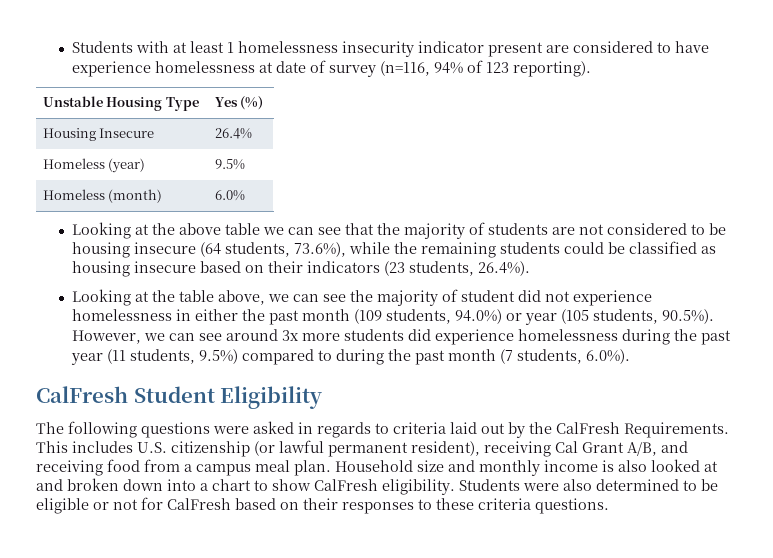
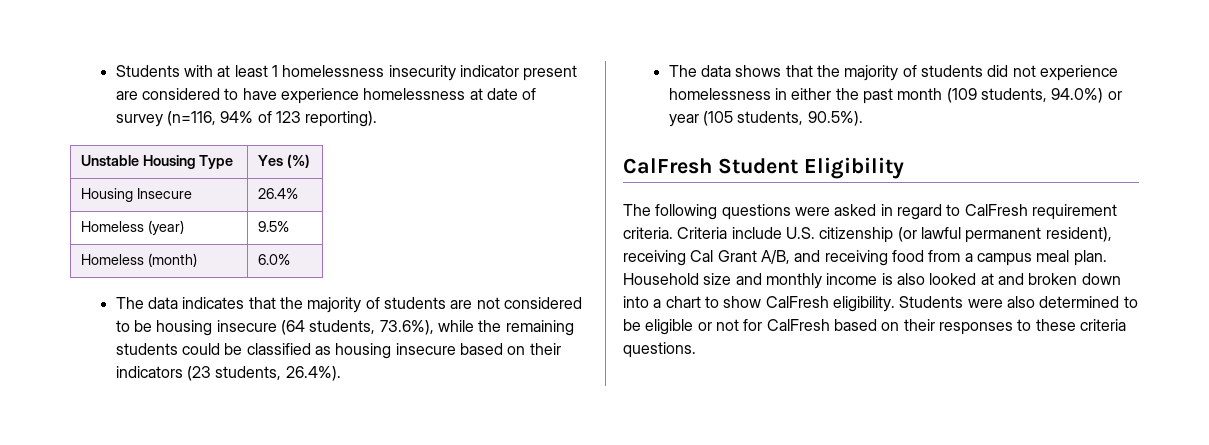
- Looking at the above table we can see that the majority of students are not considered to be housing insecure (64 students, 73.6%), while the remaining students could be classified as housing insecure based on their indicators (23 students, 26.4%).
+ The data indicates that the majority of students are not considered to be housing insecure (64 students, 73.6%), while the remaining students could be classified as housing insecure based on their indicators (23 students, 26.4%).
- Looking at the table above, we can see the majority of student did not experience homelessness in either the past month (109 students, 94.0%) or year (105 students, 90.5%). However, we can see around 3x more students did experience homelessness during the past year (11 students, 9.5%) compared to during the past month (7 students, 6.0%).
+ The data shows that the majority of students did not experience homelessness in either the past month (109 students, 94.0%) or year (105 students, 90.5%).
- The following questions were asked in regards to criteria laid out by the CalFresh Requirements. This includes U.S. citizenship (or lawful permanent resident), receiving Cal Grant A/B, and receiving food from a campus meal plan.
+ The following questions were asked in regard to CalFresh requirement criteria. Criteria include U.S. citizenship (or lawful permanent resident), receiving Cal Grant A/B, and receiving food from a campus meal plan.

